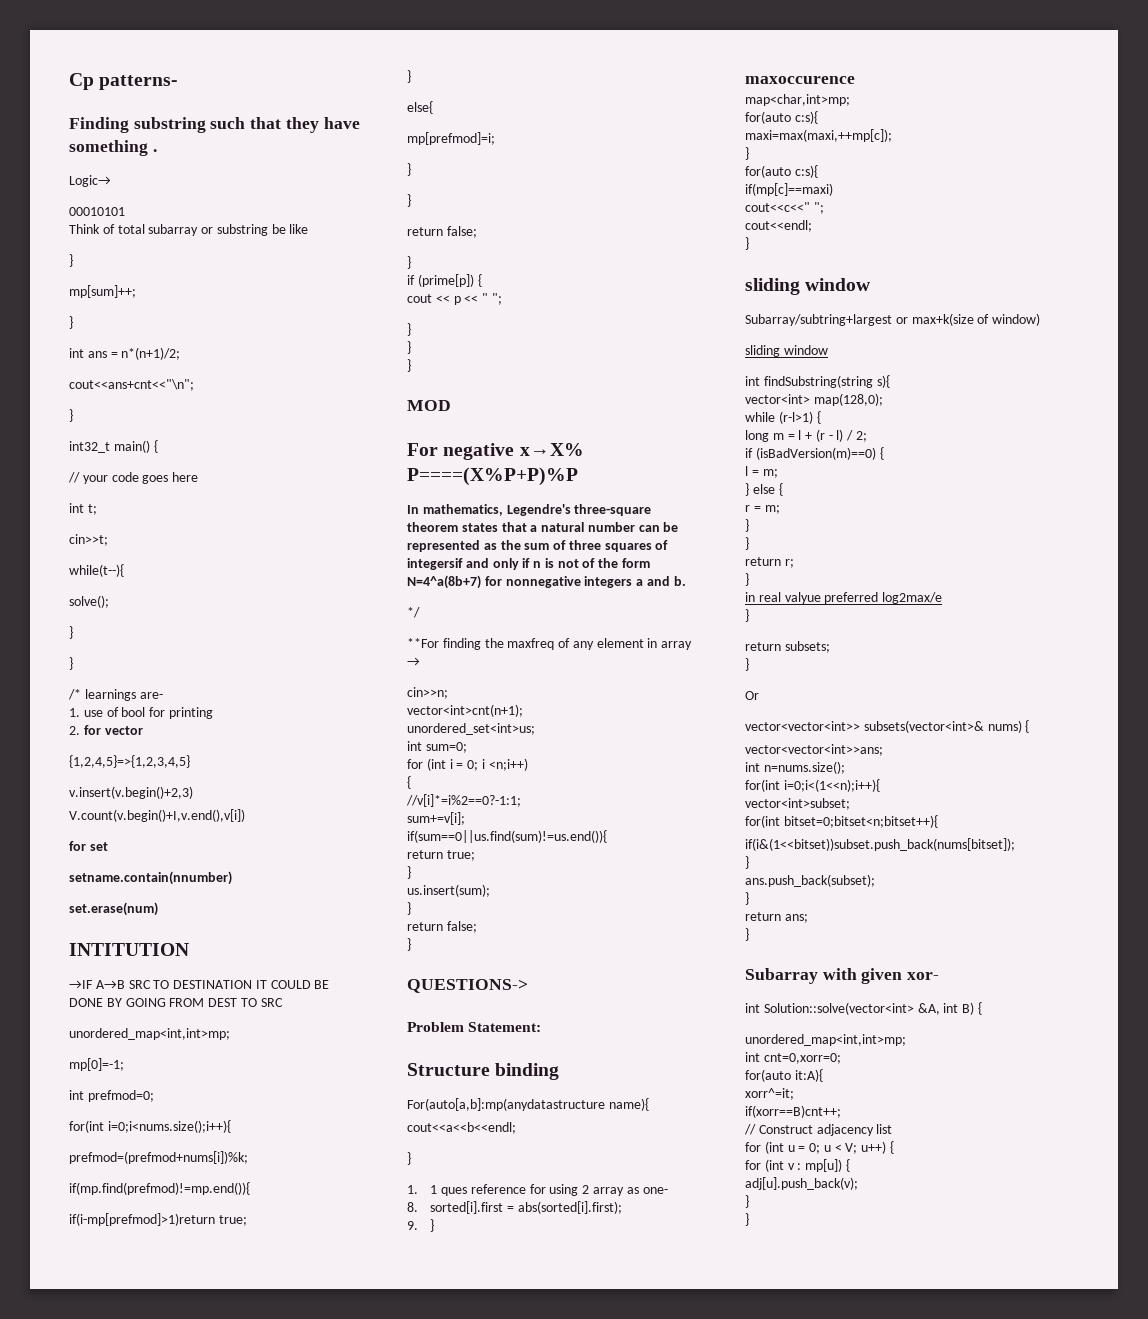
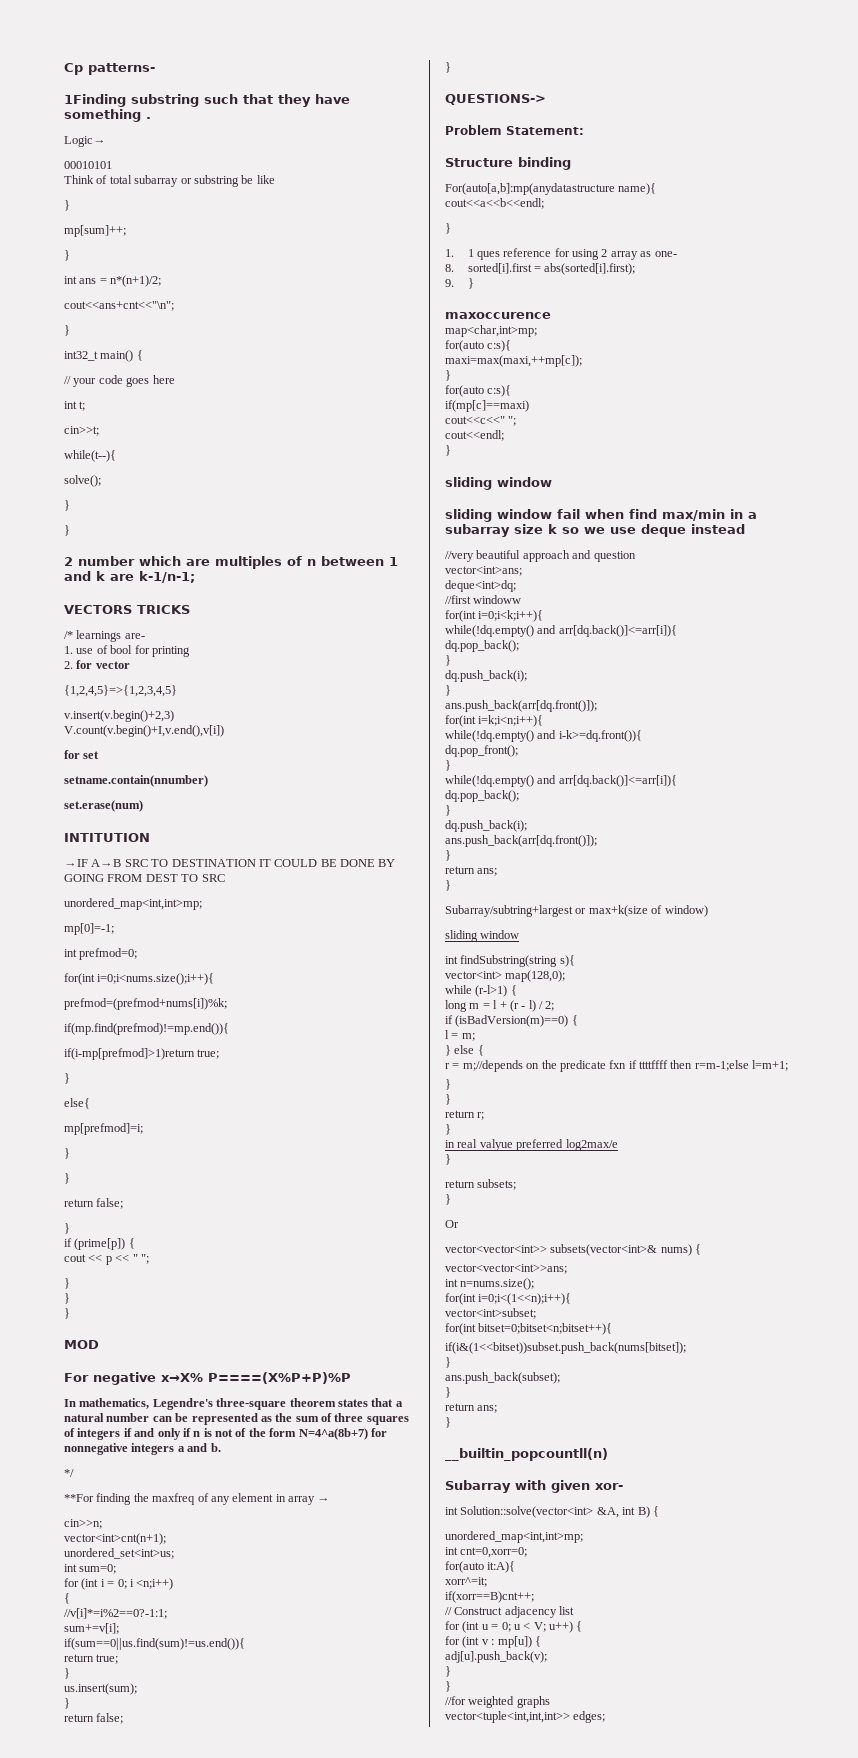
- Finding substring such that they have something .
+ 1Finding substring such that they have something .
+ 2 number which are multiples of n between 1 and k are k-1/n-1;
+ VECTORS TRICKS
- In mathematics, Legendre's three-square theorem states that a natural number can be represented as the sum of three squares of integersif and only if n is not of the form N=4^a(8b+7) for nonnegative integers a and b.
+ In mathematics, Legendre's three-square theorem states that a natural number can be represented as the sum of three squares of integers if and only if n is not of the form N=4^a(8b+7) for nonnegative integers a and b.
+ sliding window fail when find max/min in a subarray size k so we use deque instead
+ //very beautiful approach and question
+ vector<int>ans;
+ deque<int>dq;
+ //first windoww
+ for(int i=0;i<k;i++){
+ while(!dq.empty() and arr[dq.back()]<=arr[i]){
+ dq.pop_back();
+ }
+ dq.push_back(i);
+ }
+ ans.push_back(arr[dq.front()]);
+ for(int i=k;i<n;i++){
+ while(!dq.empty() and i-k>=dq.front()){
+ dq.pop_front();
+ }
+ while(!dq.empty() and arr[dq.back()]<=arr[i]){
+ dq.pop_back();
+ }
+ dq.push_back(i);
+ ans.push_back(arr[dq.front()]);
+ }
+ return ans;
+ }
- r = m;
+ r = m;//depends on the predicate fxn if ttttffff then r=m-1;else l=m+1;
+ __builtin_popcountll(n)
+ //for weighted graphs
+ vector<tuple<int,int,int>> edges;

